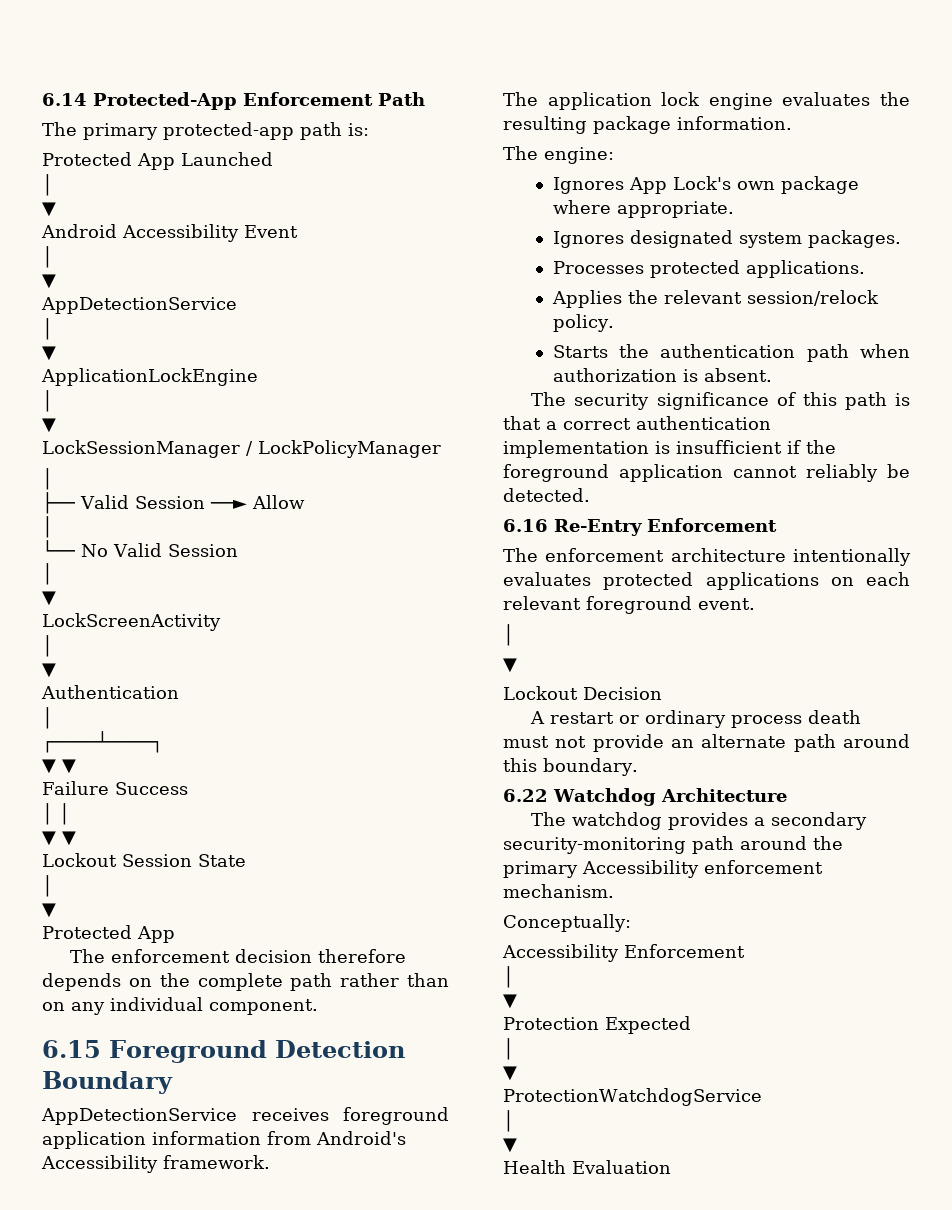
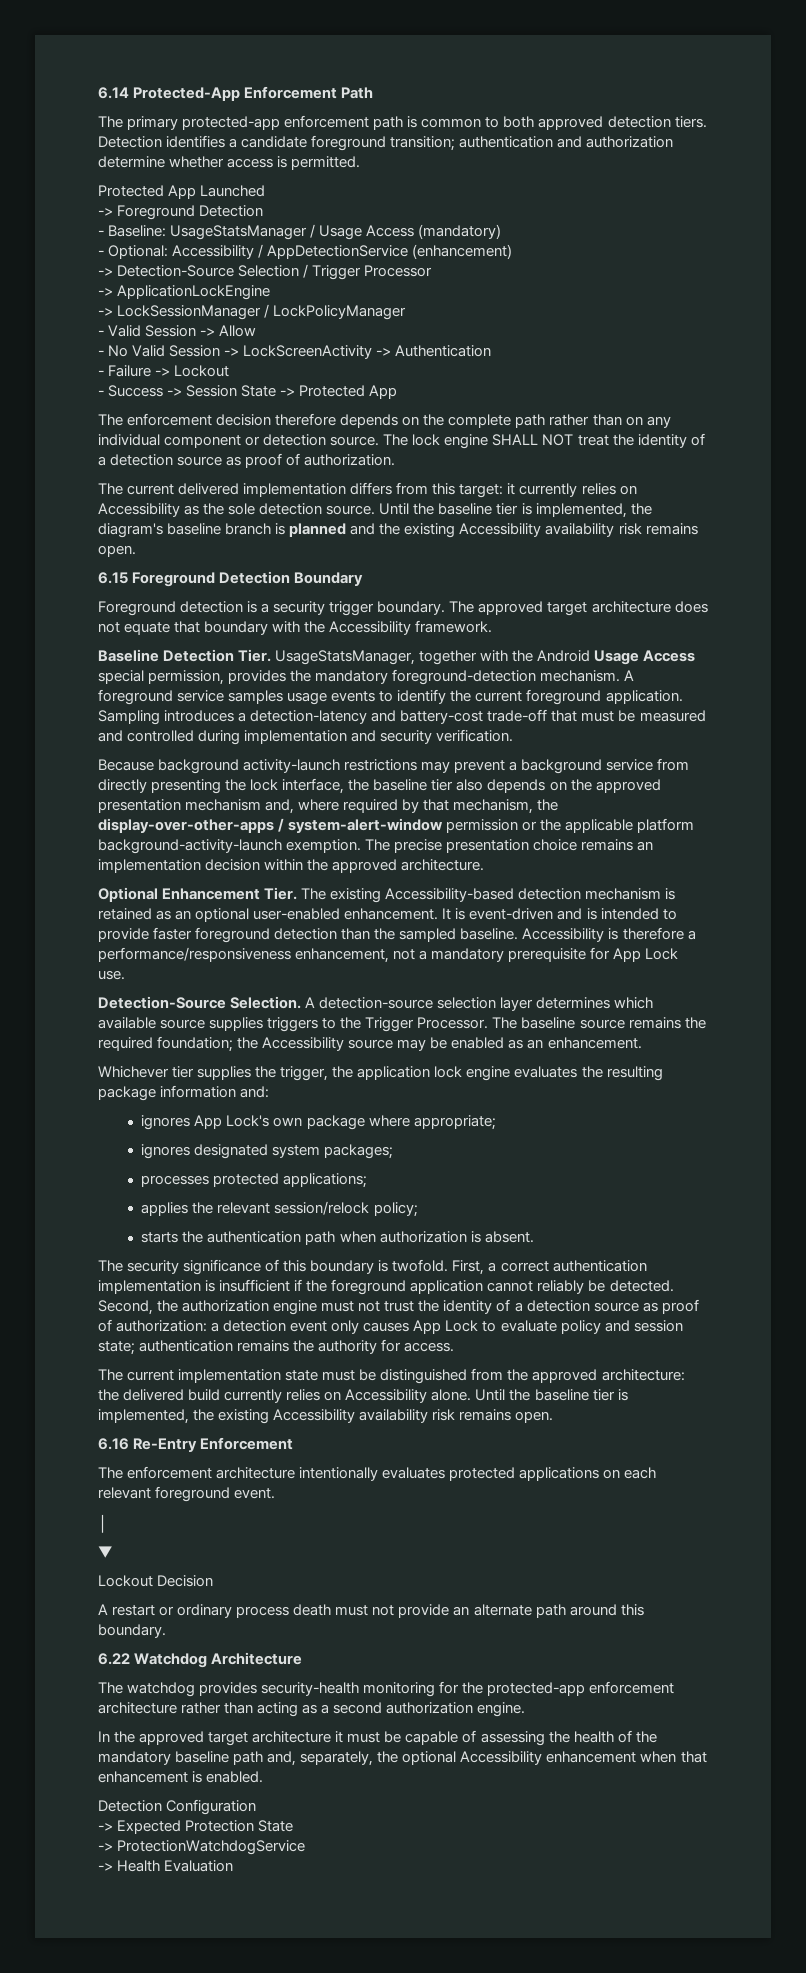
- The primary protected-app path is:
+ The primary protected-app enforcement path is common to both approved detection tiers. Detection identifies a candidate foreground transition; authentication and authorization determine whether access is permitted.
  Protected App Launched
- │
- ▼
- Android Accessibility Event
- │
- ▼
- AppDetectionService
- │
- ▼
- ApplicationLockEngine
- │
- ▼
- LockSessionManager / LockPolicyManager
- │
- ├── Valid Session ──► Allow
- │
- └── No Valid Session
- │
- ▼
- LockScreenActivity
- │
- ▼
- Authentication
- │
- ┌────┴────┐
- ▼ ▼
- Failure Success
- │ │
- ▼ ▼
- Lockout Session State
- │
- ▼
- Protected App
+ -> Foreground Detection
+ - Baseline: UsageStatsManager / Usage Access (mandatory)
+ - Optional: Accessibility / AppDetectionService (enhancement)
+ -> Detection-Source Selection / Trigger Processor
+ -> ApplicationLockEngine
+ -> LockSessionManager / LockPolicyManager
+ - Valid Session -> Allow
+ - No Valid Session -> LockScreenActivity -> Authentication
+ - Failure -> Lockout
+ - Success -> Session State -> Protected App
- The enforcement decision therefore depends on the complete path rather than on any individual component.
+ The enforcement decision therefore depends on the complete path rather than on any individual component or detection source. The lock engine SHALL NOT treat the identity of a detection source as proof of authorization.
+ The current delivered implementation differs from this target: it currently relies on Accessibility as the sole detection source. Until the baseline tier is implemented, the diagram's baseline branch is planned and the existing Accessibility availability risk remains open.
  6.15 Foreground Detection Boundary
- AppDetectionService receives foreground application information from Android's Accessibility framework.
- The application lock engine evaluates the resulting package information.
- The engine:
- Ignores App Lock's own package where appropriate.
- Ignores designated system packages.
- Processes protected applications.
- Applies the relevant session/relock policy.
- Starts the authentication path when authorization is absent.
+ Foreground detection is a security trigger boundary. The approved target architecture does not equate that boundary with the Accessibility framework.
+ Baseline Detection Tier. UsageStatsManager, together with the Android Usage Access special permission, provides the mandatory foreground-detection mechanism. A foreground service samples usage events to identify the current foreground application. Sampling introduces a detection-latency and battery-cost trade-off that must be measured and controlled during implementation and security verification.
+ Because background activity-launch restrictions may prevent a background service from directly presenting the lock interface, the baseline tier also depends on the approved presentation mechanism and, where required by that mechanism, the display-over-other-apps / system-alert-window permission or the applicable platform background-activity-launch exemption. The precise presentation choice remains an implementation decision within the approved architecture.
+ Optional Enhancement Tier. The existing Accessibility-based detection mechanism is retained as an optional user-enabled enhancement. It is event-driven and is intended to provide faster foreground detection than the sampled baseline. Accessibility is therefore a performance/responsiveness enhancement, not a mandatory prerequisite for App Lock use.
+ Detection-Source Selection. A detection-source selection layer determines which available source supplies triggers to the Trigger Processor. The baseline source remains the required foundation; the Accessibility source may be enabled as an enhancement.
+ Whichever tier supplies the trigger, the application lock engine evaluates the resulting package information and:
+ ignores App Lock's own package where appropriate;
+ ignores designated system packages;
+ processes protected applications;
+ applies the relevant session/relock policy;
+ starts the authentication path when authorization is absent.
- The security significance of this path is that a correct authentication implementation is insufficient if the foreground application cannot reliably be detected.
+ The security significance of this boundary is twofold. First, a correct authentication implementation is insufficient if the foreground application cannot reliably be detected. Second, the authorization engine must not trust the identity of a detection source as proof of authorization: a detection event only causes App Lock to evaluate policy and session state; authentication remains the authority for access.
+ The current implementation state must be distinguished from the approved architecture: the delivered build currently relies on Accessibility alone. Until the baseline tier is implemented, the existing Accessibility availability risk remains open.
- The watchdog provides a secondary security-monitoring path around the primary Accessibility enforcement mechanism.
- Conceptually:
- Accessibility Enforcement
- │
- ▼
- Protection Expected
- │
- ▼
- ProtectionWatchdogService
- │
- ▼
- Health Evaluation
+ The watchdog provides security-health monitoring for the protected-app enforcement architecture rather than acting as a second authorization engine.
+ In the approved target architecture it must be capable of assessing the health of the mandatory baseline path and, separately, the optional Accessibility enhancement when that enhancement is enabled.
+ Detection Configuration
+ -> Expected Protection State
+ -> ProtectionWatchdogService
+ -> Health Evaluation

